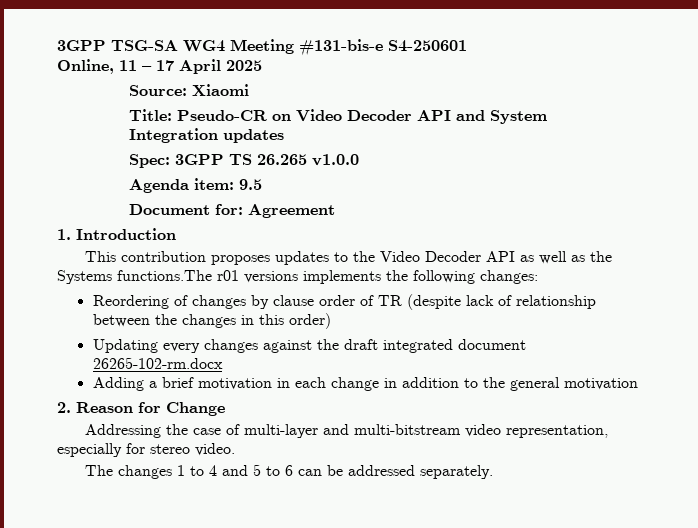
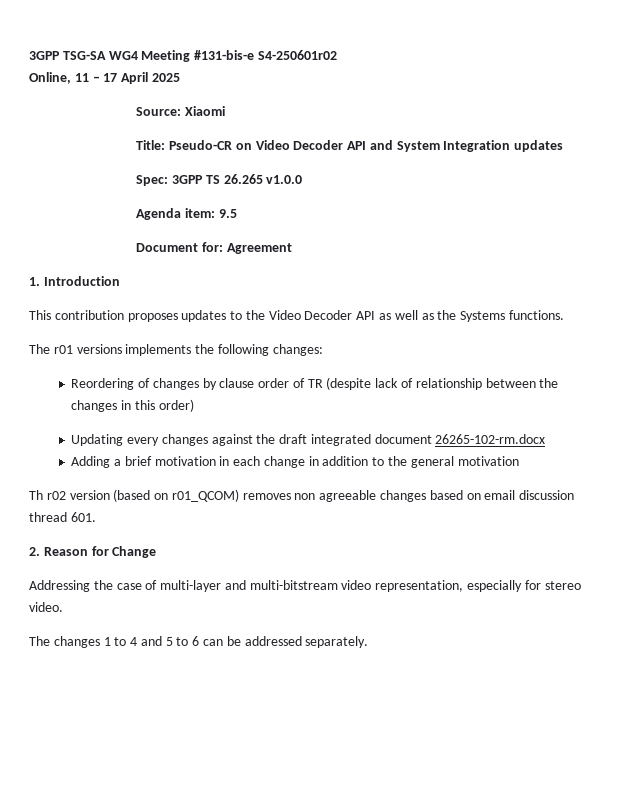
- 3GPP TSG-SA WG4 Meeting #131-bis-e S4-250601
+ 3GPP TSG-SA WG4 Meeting #131-bis-e S4-250601r02
- This contribution proposes updates to the Video Decoder API as well as the Systems functions.The r01 versions implements the following changes:
+ This contribution proposes updates to the Video Decoder API as well as the Systems functions.
+ The r01 versions implements the following changes:
+ Th r02 version (based on r01_QCOM) removes non agreeable changes based on email discussion thread 601.

